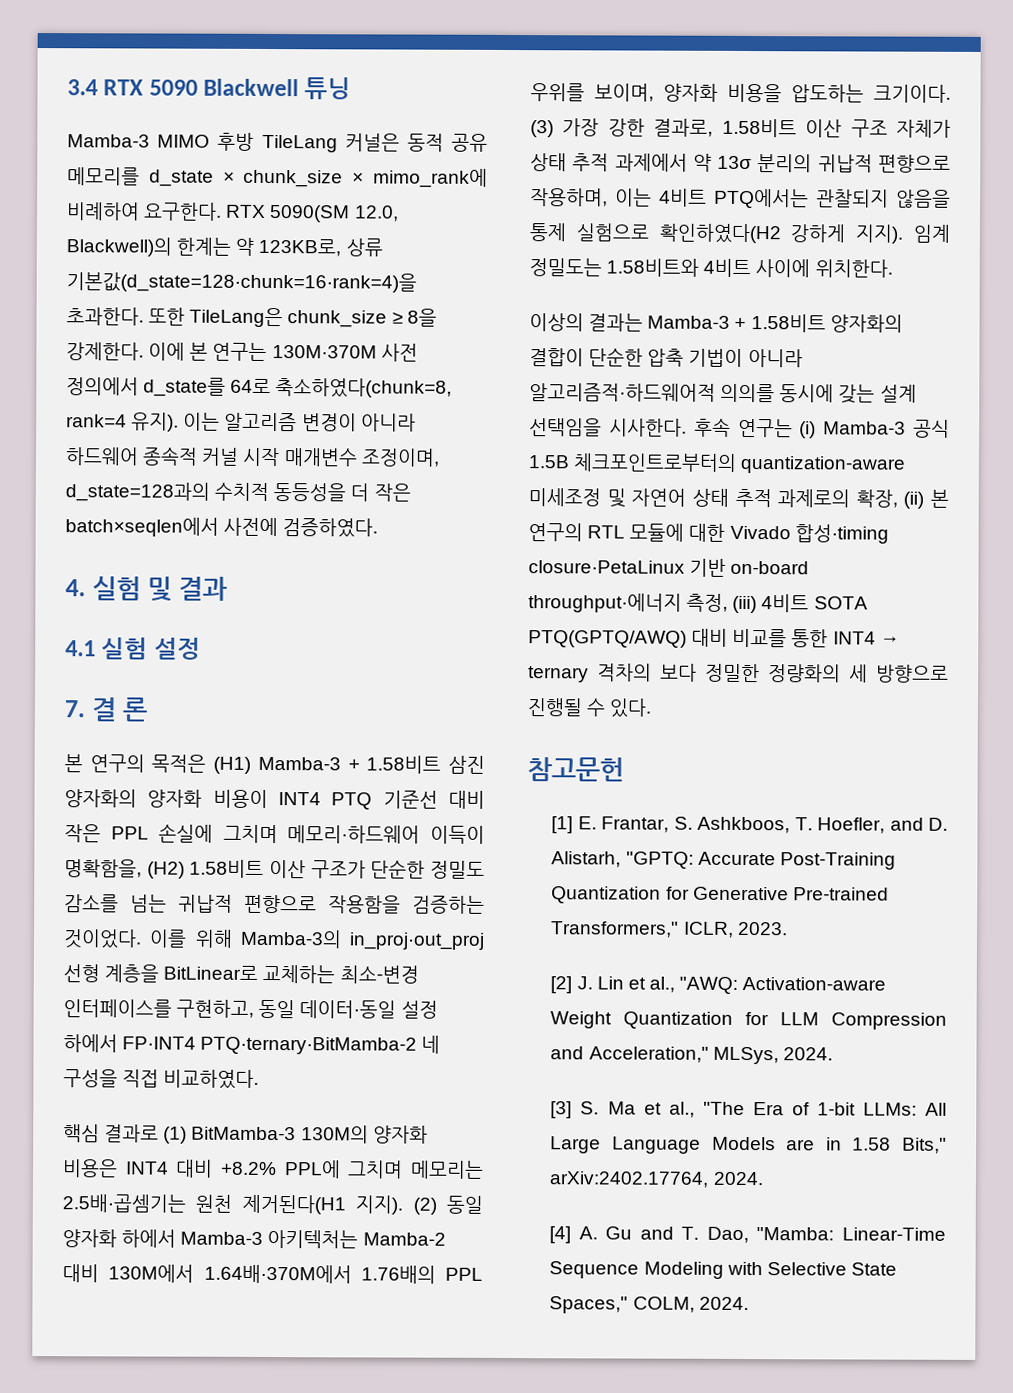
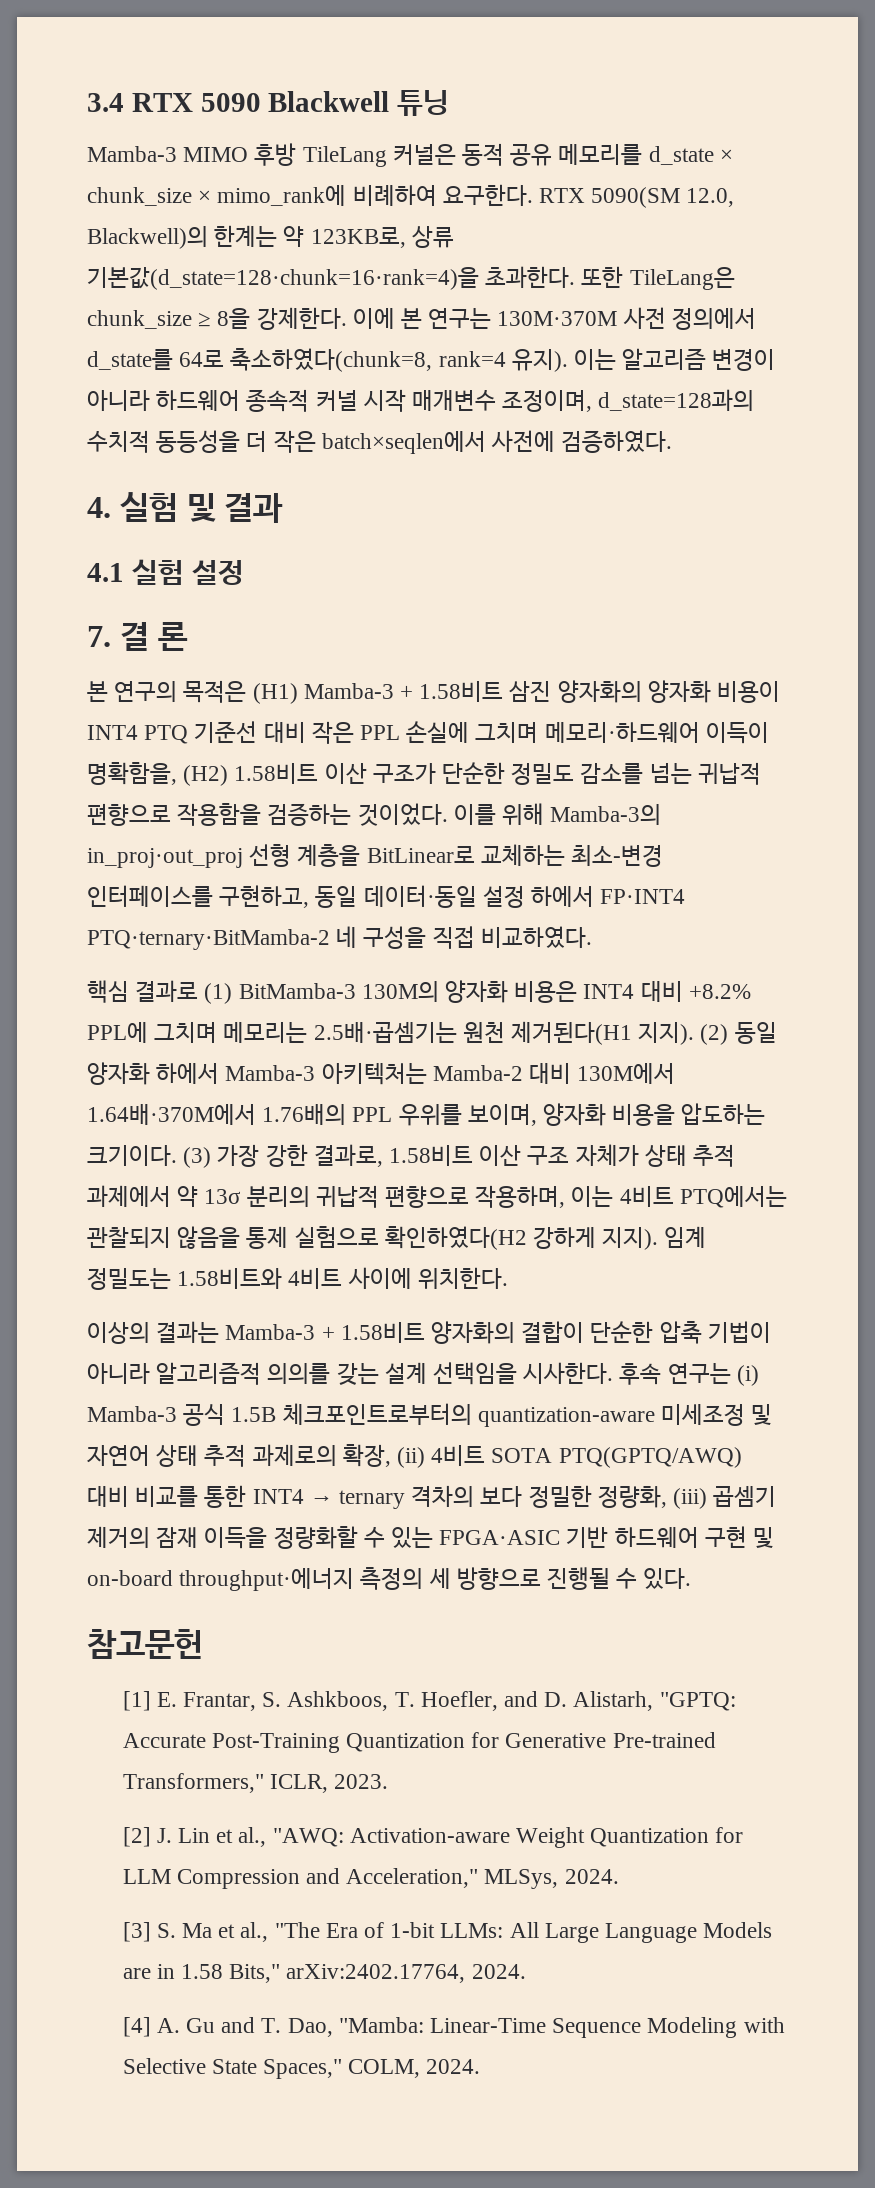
- 이상의 결과는 Mamba-3 + 1.58비트 양자화의 결합이 단순한 압축 기법이 아니라 알고리즘적·하드웨어적 의의를 동시에 갖는 설계 선택임을 시사한다.
+ 이상의 결과는 Mamba-3 + 1.58비트 양자화의 결합이 단순한 압축 기법이 아니라 알고리즘적 의의를 갖는 설계 선택임을 시사한다.
- 후속 연구는 (i) Mamba-3 공식 1.5B 체크포인트로부터의 quantization-aware 미세조정 및 자연어 상태 추적 과제로의 확장, (ii) 본 연구의 RTL 모듈에 대한 Vivado 합성·timing closure·PetaLinux 기반 on-board throughput·에너지 측정, (iii) 4비트 SOTA PTQ(GPTQ/AWQ) 대비 비교를 통한 INT4 → ternary 격차의 보다 정밀한 정량화의 세 방향으로 진행될 수 있다.
+ 후속 연구는 (i) Mamba-3 공식 1.5B 체크포인트로부터의 quantization-aware 미세조정 및 자연어 상태 추적 과제로의 확장, (ii) 4비트 SOTA PTQ(GPTQ/AWQ) 대비 비교를 통한 INT4 → ternary 격차의 보다 정밀한 정량화, (iii) 곱셈기 제거의 잠재 이득을 정량화할 수 있는 FPGA·ASIC 기반 하드웨어 구현 및 on-board throughput·에너지 측정의 세 방향으로 진행될 수 있다.

